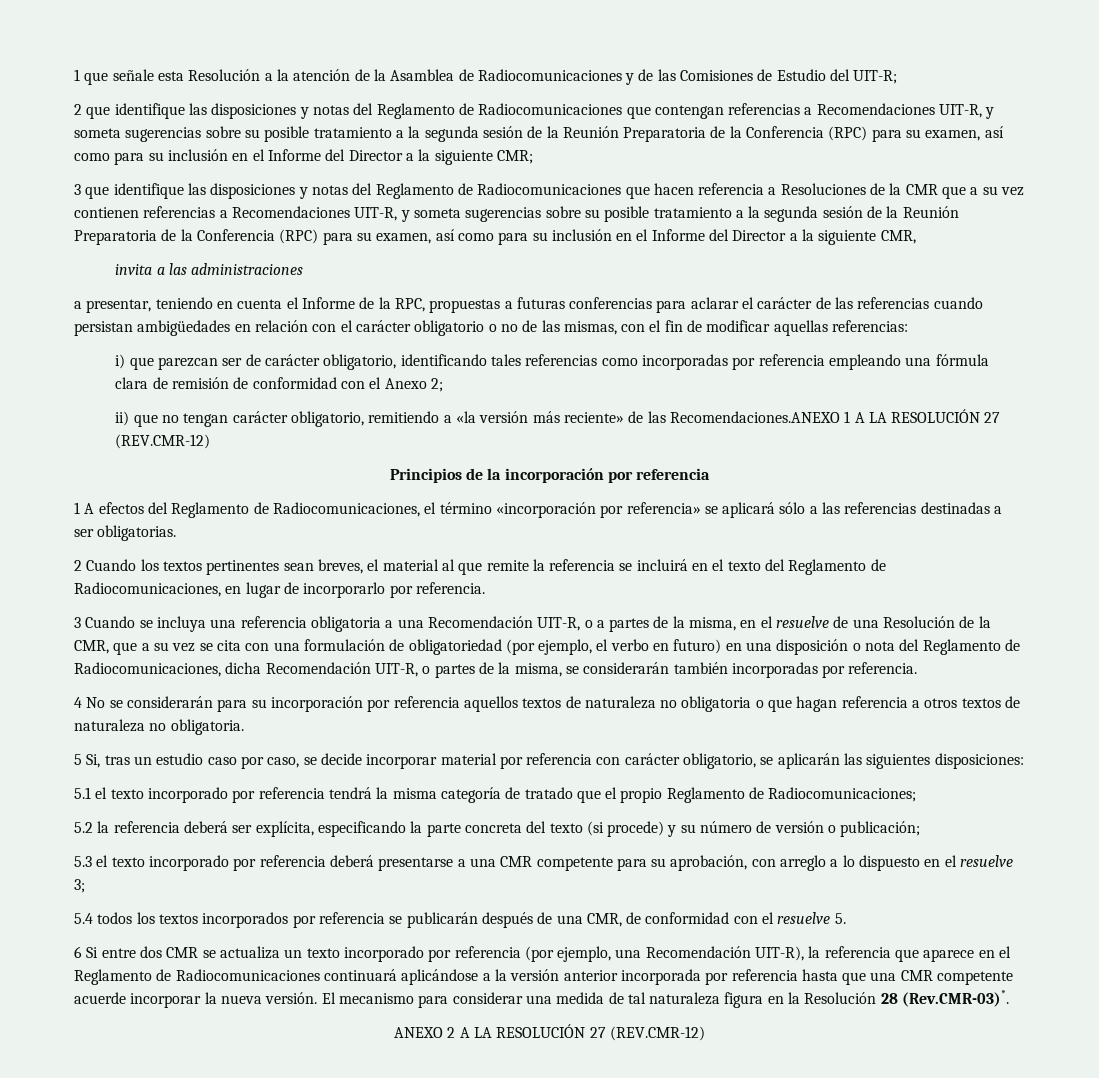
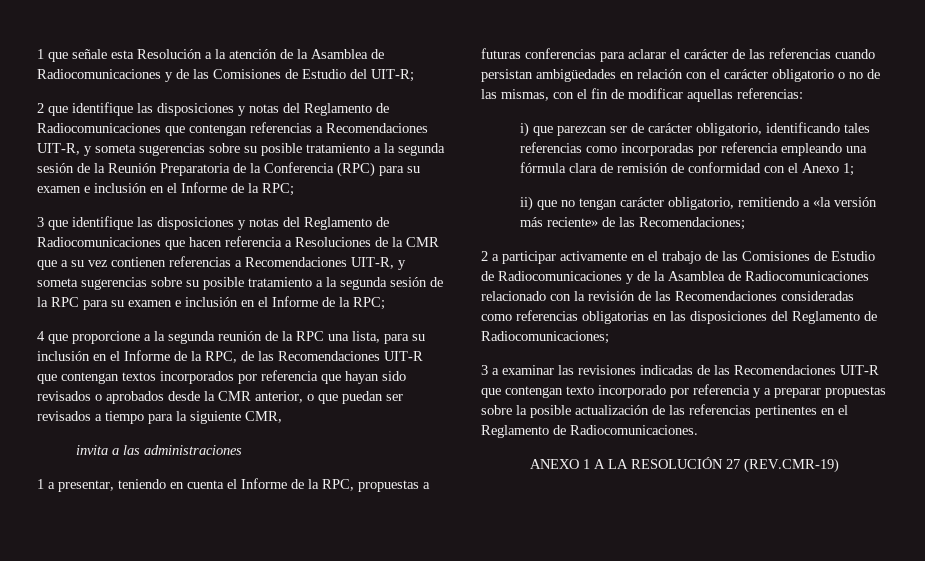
- 2 que identifique las disposiciones y notas del Reglamento de Radiocomunicaciones que contengan referencias a Recomendaciones UIT-R, y someta sugerencias sobre su posible tratamiento a la segunda sesión de la Reunión Preparatoria de la Conferencia (RPC) para su examen, así como para su inclusión en el Informe del Director a la siguiente CMR;
+ 2 que identifique las disposiciones y notas del Reglamento de Radiocomunicaciones que contengan referencias a Recomendaciones UIT-R, y someta sugerencias sobre su posible tratamiento a la segunda sesión de la Reunión Preparatoria de la Conferencia (RPC) para su examen e inclusión en el Informe de la RPC;
- 3 que identifique las disposiciones y notas del Reglamento de Radiocomunicaciones que hacen referencia a Resoluciones de la CMR que a su vez contienen referencias a Recomendaciones UIT-R, y someta sugerencias sobre su posible tratamiento a la segunda sesión de la Reunión Preparatoria de la Conferencia (RPC) para su examen, así como para su inclusión en el Informe del Director a la siguiente CMR,
+ 3 que identifique las disposiciones y notas del Reglamento de Radiocomunicaciones que hacen referencia a Resoluciones de la CMR que a su vez contienen referencias a Recomendaciones UIT-R, y someta sugerencias sobre su posible tratamiento a la segunda sesión de la RPC para su examen e inclusión en el Informe de la RPC;
+ 4 que proporcione a la segunda reunión de la RPC una lista, para su inclusión en el Informe de la RPC, de las Recomendaciones UIT-R que contengan textos incorporados por referencia que hayan sido revisados o aprobados desde la CMR anterior, o que puedan ser revisados a tiempo para la siguiente CMR,
- a presentar, teniendo en cuenta el Informe de la RPC, propuestas a futuras conferencias para aclarar el carácter de las referencias cuando persistan ambigüedades en relación con el carácter obligatorio o no de las mismas, con el fin de modificar aquellas referencias:
+ 1 a presentar, teniendo en cuenta el Informe de la RPC, propuestas a futuras conferencias para aclarar el carácter de las referencias cuando persistan ambigüedades en relación con el carácter obligatorio o no de las mismas, con el fin de modificar aquellas referencias:
- i) que parezcan ser de carácter obligatorio, identificando tales referencias como incorporadas por referencia empleando una fórmula clara de remisión de conformidad con el Anexo 2;
+ i) que parezcan ser de carácter obligatorio, identificando tales referencias como incorporadas por referencia empleando una fórmula clara de remisión de conformidad con el Anexo 1;
- ii) que no tengan carácter obligatorio, remitiendo a «la versión más reciente» de las Recomendaciones.ANEXO 1 A LA RESOLUCIÓN 27 (REV.CMR-12)
- Principios de la incorporación por referencia
- 1 A efectos del Reglamento de Radiocomunicaciones, el término «incorporación por referencia» se aplicará sólo a las referencias destinadas a ser obligatorias.
- 2 Cuando los textos pertinentes sean breves, el material al que remite la referencia se incluirá en el texto del Reglamento de Radiocomunicaciones, en lugar de incorporarlo por referencia.
- 3 Cuando se incluya una referencia obligatoria a una Recomendación UIT-R, o a partes de la misma, en el resuelve de una Resolución de la CMR, que a su vez se cita con una formulación de obligatoriedad (por ejemplo, el verbo en futuro) en una disposición o nota del Reglamento de Radiocomunicaciones, dicha Recomendación UIT-R, o partes de la misma, se considerarán también incorporadas por referencia.
- 4 No se considerarán para su incorporación por referencia aquellos textos de naturaleza no obligatoria o que hagan referencia a otros textos de naturaleza no obligatoria.
- 5 Si, tras un estudio caso por caso, se decide incorporar material por referencia con carácter obligatorio, se aplicarán las siguientes disposiciones:
- 5.1 el texto incorporado por referencia tendrá la misma categoría de tratado que el propio Reglamento de Radiocomunicaciones;
- 5.2 la referencia deberá ser explícita, especificando la parte concreta del texto (si procede) y su número de versión o publicación;
- 5.3 el texto incorporado por referencia deberá presentarse a una CMR competente para su aprobación, con arreglo a lo dispuesto en el resuelve 3;
- 5.4 todos los textos incorporados por referencia se publicarán después de una CMR, de conformidad con el resuelve 5.
- 6 Si entre dos CMR se actualiza un texto incorporado por referencia (por ejemplo, una Recomendación UIT-R), la referencia que aparece en el Reglamento de Radiocomunicaciones continuará aplicándose a la versión anterior incorporada por referencia hasta que una CMR competente acuerde incorporar la nueva versión. El mecanismo para considerar una medida de tal naturaleza figura en la Resolución 28 (Rev.CMR-03)*.
- ANEXO 2 A LA RESOLUCIÓN 27 (REV.CMR-12)
+ ii) que no tengan carácter obligatorio, remitiendo a «la versión más reciente» de las Recomendaciones;
+ 2 a participar activamente en el trabajo de las Comisiones de Estudio de Radiocomunicaciones y de la Asamblea de Radiocomunicaciones relacionado con la revisión de las Recomendaciones consideradas como referencias obligatorias en las disposiciones del Reglamento de Radiocomunicaciones;
+ 3 a examinar las revisiones indicadas de las Recomendaciones UIT-R que contengan texto incorporado por referencia y a preparar propuestas sobre la posible actualización de las referencias pertinentes en el Reglamento de Radiocomunicaciones.
+ ANEXO 1 A LA RESOLUCIÓN 27 (REV.CMR-19)

